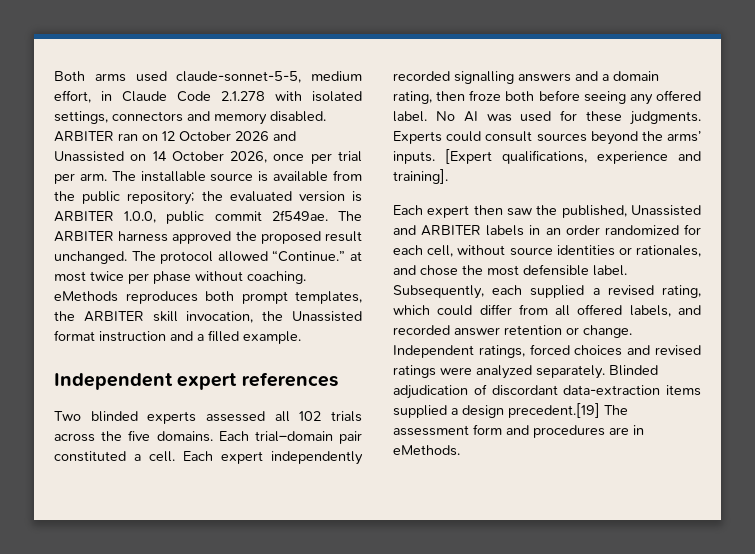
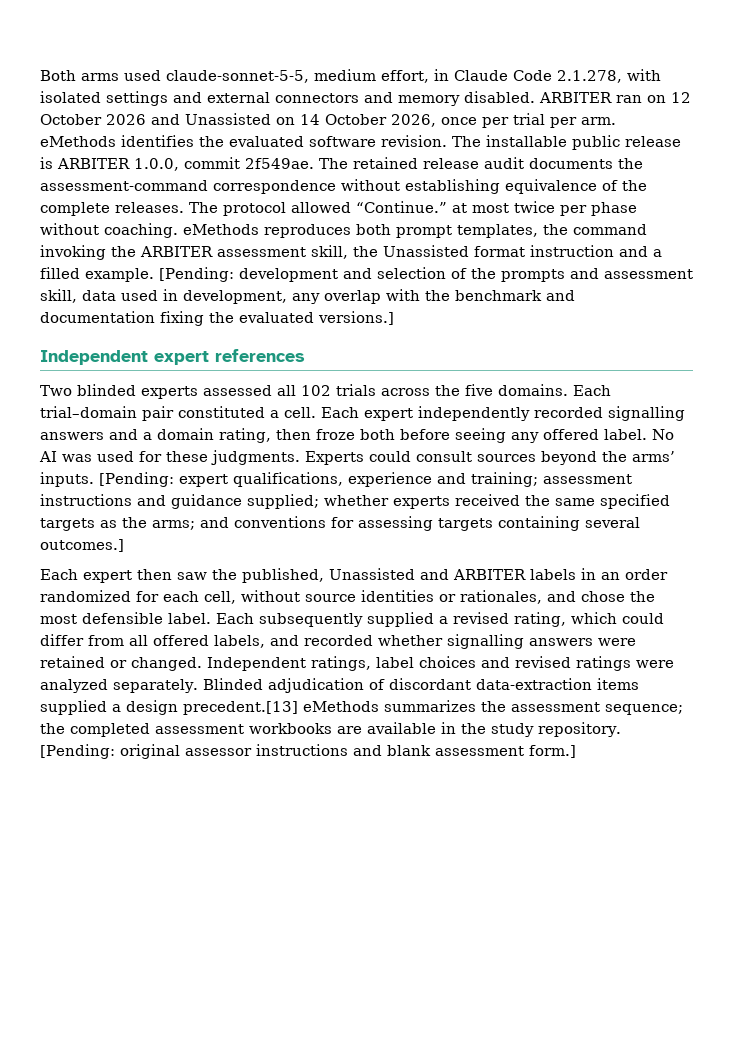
- Both arms used claude-sonnet-5-5, medium effort, in Claude Code 2.1.278 with isolated settings, connectors and memory disabled.
+ Both arms used claude-sonnet-5-5, medium effort, in Claude Code 2.1.278, with isolated settings and external connectors and memory disabled.
- ARBITER ran on 12 October 2026 and Unassisted on 14 October 2026, once per trial per arm. The installable source is available from the public repository; the evaluated version is ARBITER 1.0.0, public commit 2f549ae.
+ ARBITER ran on 12 October 2026 and Unassisted on 14 October 2026, once per trial per arm. eMethods identifies the evaluated software revision. The installable public release is ARBITER 1.0.0, commit 2f549ae.
- The ARBITER harness approved the proposed result unchanged.
+ The retained release audit documents the assessment-command correspondence without establishing equivalence of the complete releases.
- The protocol allowed “Continue.” at most twice per phase without coaching. eMethods reproduces both prompt templates, the ARBITER skill invocation, the Unassisted format instruction and a filled example.
+ The protocol allowed “Continue.” at most twice per phase without coaching. eMethods reproduces both prompt templates, the command invoking the ARBITER assessment skill, the Unassisted format instruction and a filled example. [Pending: development and selection of the prompts and assessment skill, data used in development, any overlap with the benchmark and documentation fixing the evaluated versions.]
- [Expert qualifications, experience and training].
+ [Pending: expert qualifications, experience and training; assessment instructions and guidance supplied; whether experts received the same specified targets as the arms; and conventions for assessing targets containing several outcomes.]
- Subsequently, each supplied a revised rating, which could differ from all offered labels, and recorded answer retention or change.
+ Each subsequently supplied a revised rating, which could differ from all offered labels, and recorded whether signalling answers were retained or changed.
- Independent ratings, forced choices and revised ratings were analyzed separately.
+ Independent ratings, label choices and revised ratings were analyzed separately.
- Blinded adjudication of discordant data-extraction items supplied a design precedent.[19] The assessment form and procedures are in eMethods.
+ Blinded adjudication of discordant data-extraction items supplied a design precedent.[13] eMethods summarizes the assessment sequence; the completed assessment workbooks are available in the study repository. [Pending: original assessor instructions and blank assessment form.]

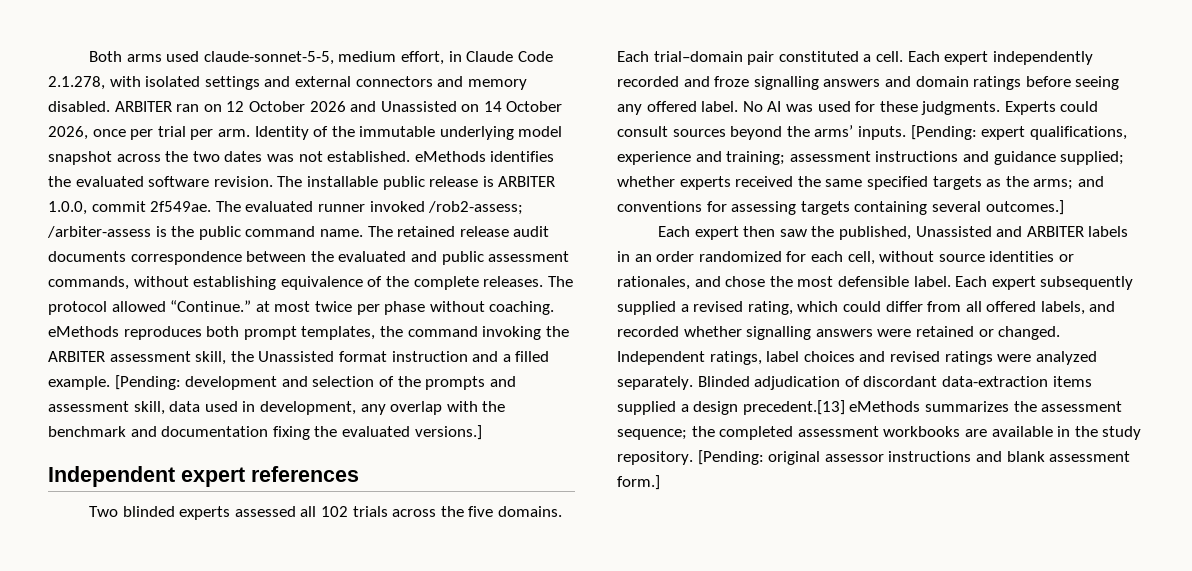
- ARBITER ran on 12 October 2026 and Unassisted on 14 October 2026, once per trial per arm. eMethods identifies the evaluated software revision.
+ ARBITER ran on 12 October 2026 and Unassisted on 14 October 2026, once per trial per arm. Identity of the immutable underlying model snapshot across the two dates was not established. eMethods identifies the evaluated software revision.
- The retained release audit documents the assessment-command correspondence without establishing equivalence of the complete releases.
+ The evaluated runner invoked /rob2-assess; /arbiter-assess is the public command name. The retained release audit documents correspondence between the evaluated and public assessment commands, without establishing equivalence of the complete releases.
- Each expert independently recorded signalling answers and a domain rating, then froze both before seeing any offered label.
+ Each expert independently recorded and froze signalling answers and domain ratings before seeing any offered label.
- Each subsequently supplied a revised rating, which could differ from all offered labels, and recorded whether signalling answers were retained or changed.
+ Each expert subsequently supplied a revised rating, which could differ from all offered labels, and recorded whether signalling answers were retained or changed.

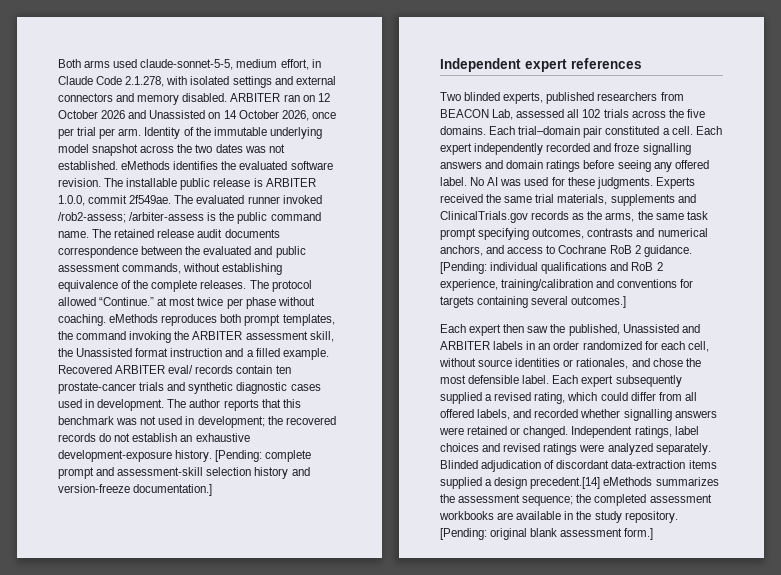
- [Pending: development and selection of the prompts and assessment skill, data used in development, any overlap with the benchmark and documentation fixing the evaluated versions.]
+ Recovered ARBITER eval/ records contain ten prostate-cancer trials and synthetic diagnostic cases used in development. The author reports that this benchmark was not used in development; the recovered records do not establish an exhaustive development-exposure history. [Pending: complete prompt and assessment-skill selection history and version-freeze documentation.]
- Two blinded experts assessed all 102 trials across the five domains.
+ Two blinded experts, published researchers from BEACON Lab, assessed all 102 trials across the five domains.
- Experts could consult sources beyond the arms’ inputs. [Pending: expert qualifications, experience and training; assessment instructions and guidance supplied; whether experts received the same specified targets as the arms; and conventions for assessing targets containing several outcomes.]
+ Experts received the same trial materials, supplements and ClinicalTrials.gov records as the arms, the same task prompt specifying outcomes, contrasts and numerical anchors, and access to Cochrane RoB 2 guidance. [Pending: individual qualifications and RoB 2 experience, training/calibration and conventions for targets containing several outcomes.]
- Blinded adjudication of discordant data-extraction items supplied a design precedent.[13] eMethods summarizes the assessment sequence; the completed assessment workbooks are available in the study repository.
+ Blinded adjudication of discordant data-extraction items supplied a design precedent.[14] eMethods summarizes the assessment sequence; the completed assessment workbooks are available in the study repository.
- [Pending: original assessor instructions and blank assessment form.]
+ [Pending: original blank assessment form.]

